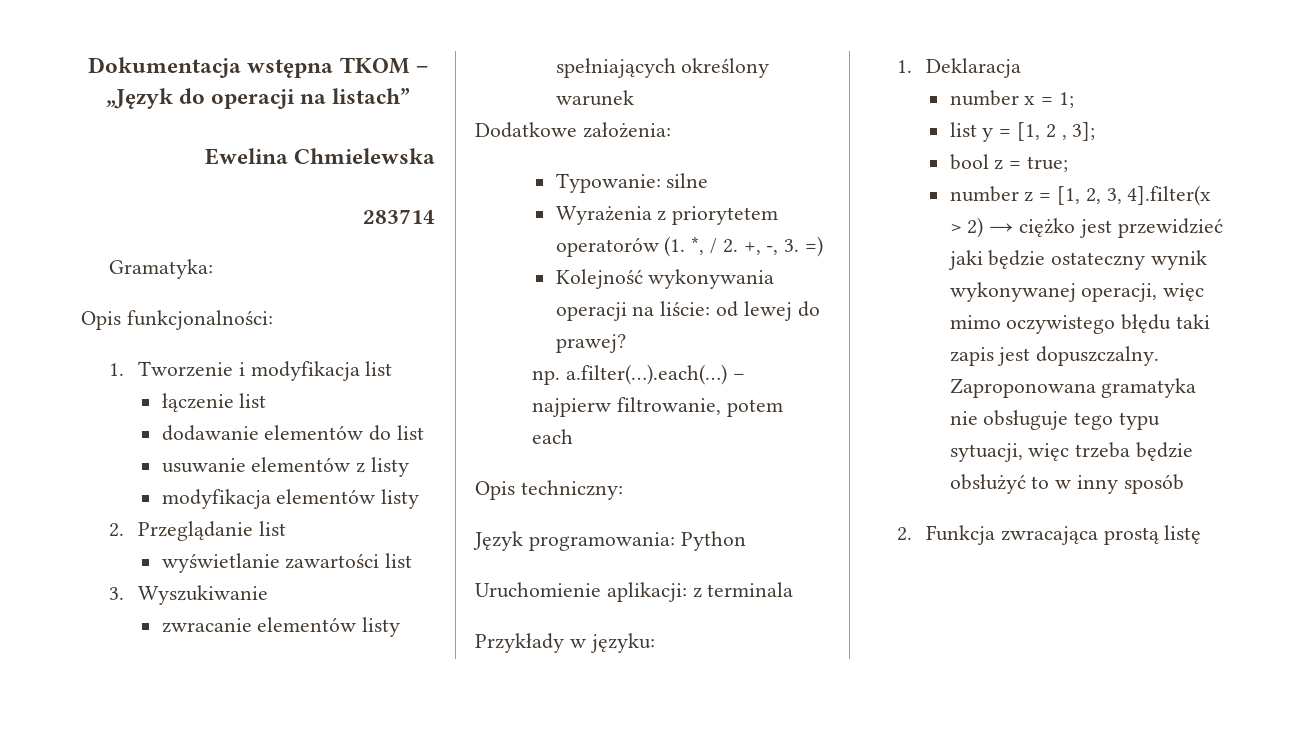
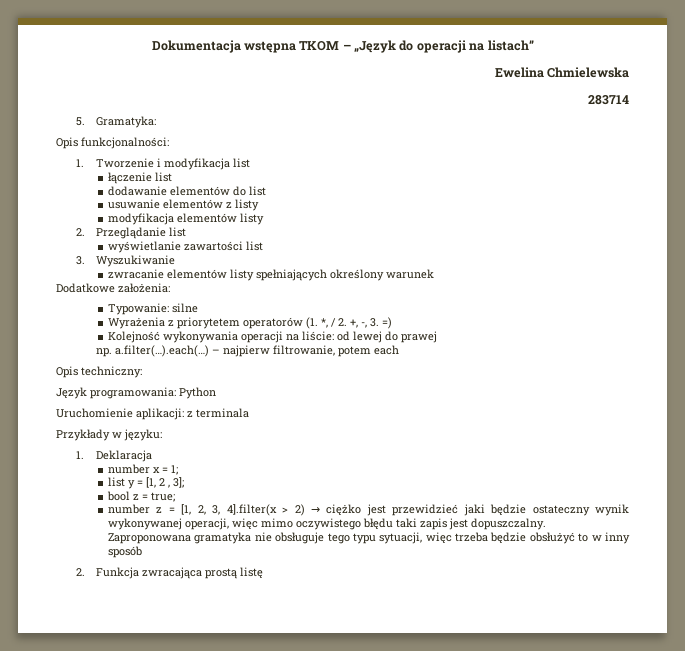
- Gramatyka:
+ 5. Gramatyka:
- Kolejność wykonywania operacji na liście: od lewej do prawej?
+ Kolejność wykonywania operacji na liście: od lewej do prawej

